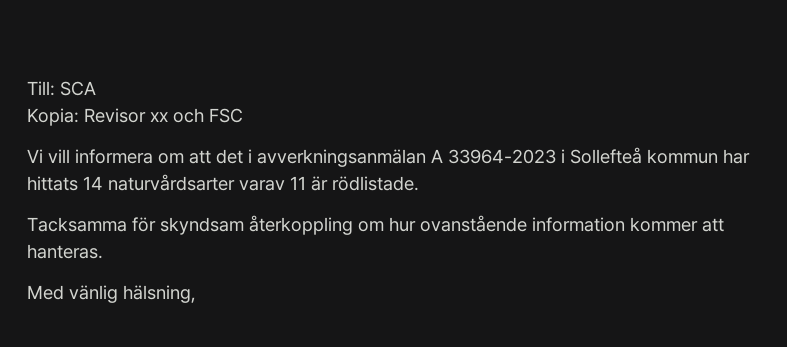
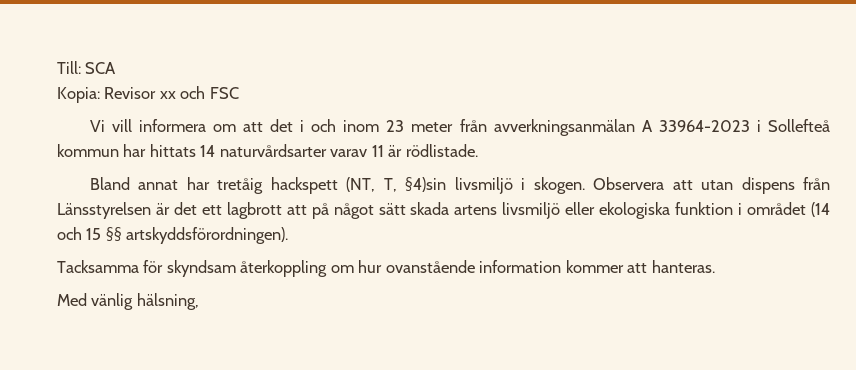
- Vi vill informera om att det i avverkningsanmälan A 33964-2023 i Sollefteå kommun har hittats 14 naturvårdsarter varav 11 är rödlistade.
+ Vi vill informera om att det i och inom 23 meter från avverkningsanmälan A 33964-2023 i Sollefteå kommun har hittats 14 naturvårdsarter varav 11 är rödlistade.
+ Bland annat har tretåig hackspett (NT, T, §4)sin livsmiljö i skogen. Observera att utan dispens från Länsstyrelsen är det ett lagbrott att på något sätt skada artens livsmiljö eller ekologiska funktion i området (14 och 15 §§ artskyddsförordningen).

